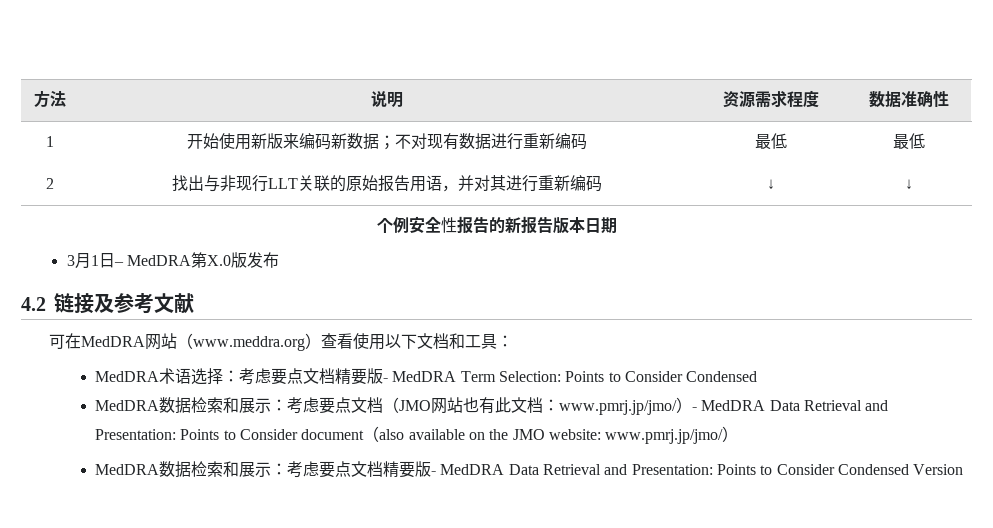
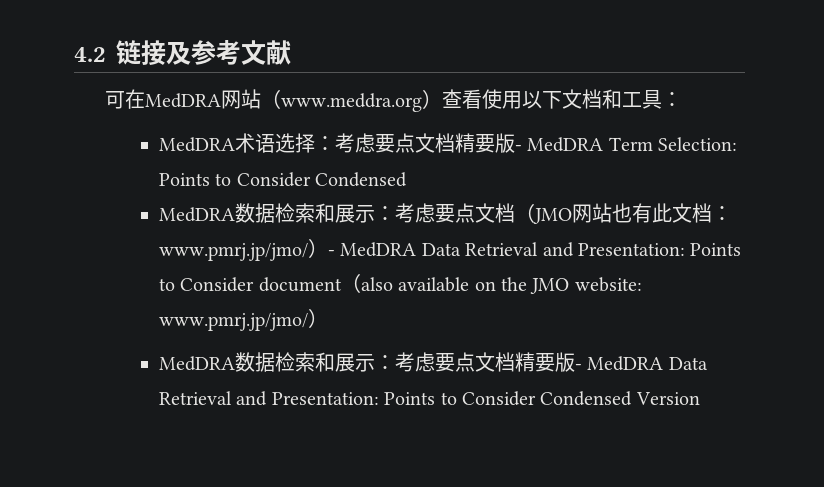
- 方法 | 说明 | 资源需求程度 | 数据准确性
- 1 | 开始使用新版来编码新数据；不对现有数据进行重新编码 | 最低 | 最低
- 2 | 找出与非现行LLT关联的原始报告用语，并对其进行重新编码 | ↓ | ↓
- 个例安全性报告的新报告版本日期
- 3月1日– MedDRA第X.0版发布

